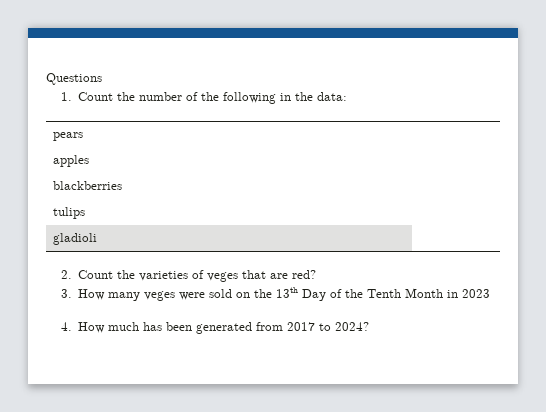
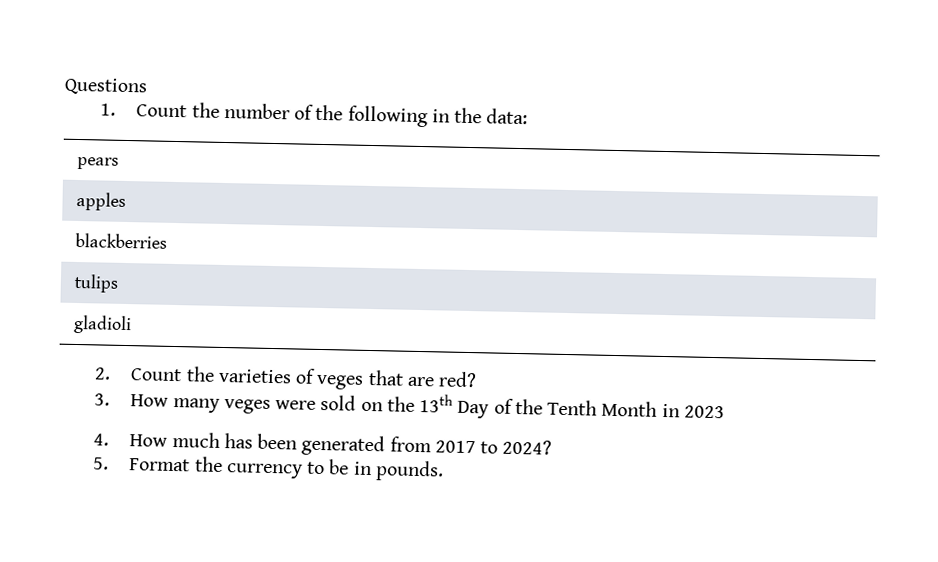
+ 5. Format the currency to be in pounds.

